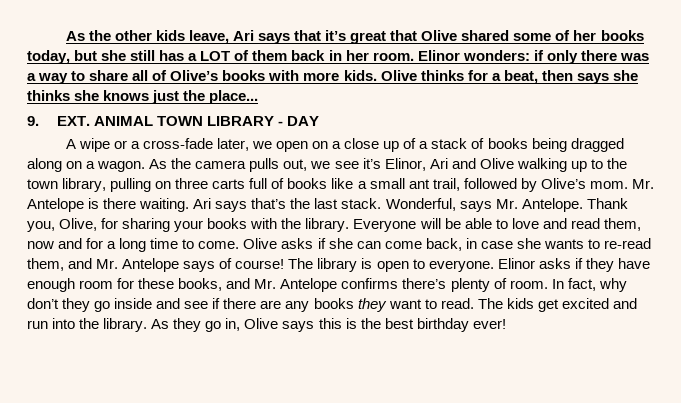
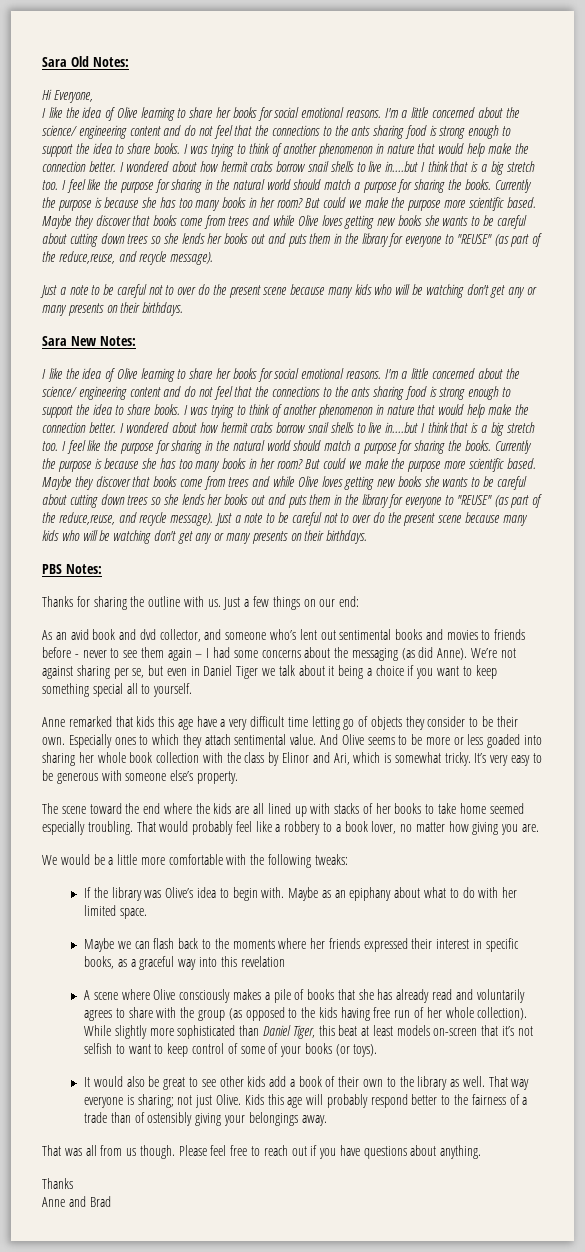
- As the other kids leave, Ari says that it’s great that Olive shared some of her books today, but she still has a LOT of them back in her room. Elinor wonders: if only there was a way to share all of Olive’s books with more kids. Olive thinks for a beat, then says she thinks she knows just the place...
- 9. EXT. ANIMAL TOWN LIBRARY - DAY
- A wipe or a cross-fade later, we open on a close up of a stack of books being dragged along on a wagon. As the camera pulls out, we see it’s Elinor, Ari and Olive walking up to the town library, pulling on three carts full of books like a small ant trail, followed by Olive’s mom. Mr. Antelope is there waiting. Ari says that’s the last stack. Wonderful, says Mr. Antelope. Thank you, Olive, for sharing your books with the library. Everyone will be able to love and read them, now and for a long time to come. Olive asks if she can come back, in case she wants to re-read them, and Mr. Antelope says of course! The library is open to everyone. Elinor asks if they have enough room for these books, and Mr. Antelope confirms there’s plenty of room. In fact, why don’t they go inside and see if there are any books they want to read. The kids get excited and run into the library. As they go in, Olive says this is the best birthday ever!
+ Sara Old Notes:
+ Hi Everyone,
+ I like the idea of Olive learning to share her books for social emotional reasons. I'm a little concerned about the science/ engineering content and do not feel that the connections to the ants sharing food is strong enough to support the idea to share books. I was trying to think of another phenomenon in nature that would help make the connection better. I wondered about how hermit crabs borrow snail shells to live in....but I think that is a big stretch too. I feel like the purpose for sharing in the natural world should match a purpose for sharing the books. Currently the purpose is because she has too many books in her room? But could we make the purpose more scientific based. Maybe they discover that books come from trees and while Olive loves getting new books she wants to be careful about cutting down trees so she lends her books out and puts them in the library for everyone to "REUSE" (as part of the reduce,reuse, and recycle message).
+ Just a note to be careful not to over do the present scene because many kids who will be watching don't get any or many presents on their birthdays.
+ Sara New Notes:
+ I like the idea of Olive learning to share her books for social emotional reasons. I'm a little concerned about the science/ engineering content and do not feel that the connections to the ants sharing food is strong enough to support the idea to share books. I was trying to think of another phenomenon in nature that would help make the connection better. I wondered about how hermit crabs borrow snail shells to live in....but I think that is a big stretch too. I feel like the purpose for sharing in the natural world should match a purpose for sharing the books. Currently the purpose is because she has too many books in her room? But could we make the purpose more scientific based. Maybe they discover that books come from trees and while Olive loves getting new books she wants to be careful about cutting down trees so she lends her books out and puts them in the library for everyone to "REUSE" (as part of the reduce,reuse, and recycle message). Just a note to be careful not to over do the present scene because many kids who will be watching don't get any or many presents on their birthdays.
+ PBS Notes:
+ Thanks for sharing the outline with us. Just a few things on our end:
+ As an avid book and dvd collector, and someone who’s lent out sentimental books and movies to friends before - never to see them again – I had some concerns about the messaging (as did Anne). We’re not against sharing per se, but even in Daniel Tiger we talk about it being a choice if you want to keep something special all to yourself.
+ Anne remarked that kids this age have a very difficult time letting go of objects they consider to be their own. Especially ones to which they attach sentimental value. And Olive seems to be more or less goaded into sharing her whole book collection with the class by Elinor and Ari, which is somewhat tricky. It’s very easy to be generous with someone else’s property.
+ The scene toward the end where the kids are all lined up with stacks of her books to take home seemed especially troubling. That would probably feel like a robbery to a book lover, no matter how giving you are.
+ We would be a little more comfortable with the following tweaks:
+ If the library was Olive’s idea to begin with. Maybe as an epiphany about what to do with her limited space.
+ Maybe we can flash back to the moments where her friends expressed their interest in specific books, as a graceful way into this revelation
+ A scene where Olive consciously makes a pile of books that she has already read and voluntarily agrees to share with the group (as opposed to the kids having free run of her whole collection). While slightly more sophisticated than Daniel Tiger, this beat at least models on-screen that it’s not selfish to want to keep control of some of your books (or toys).
+ It would also be great to see other kids add a book of their own to the library as well. That way everyone is sharing; not just Olive. Kids this age will probably respond better to the fairness of a trade than of ostensibly giving your belongings away.
+ That was all from us though. Please feel free to reach out if you have questions about anything.
+ Thanks
+ Anne and Brad

